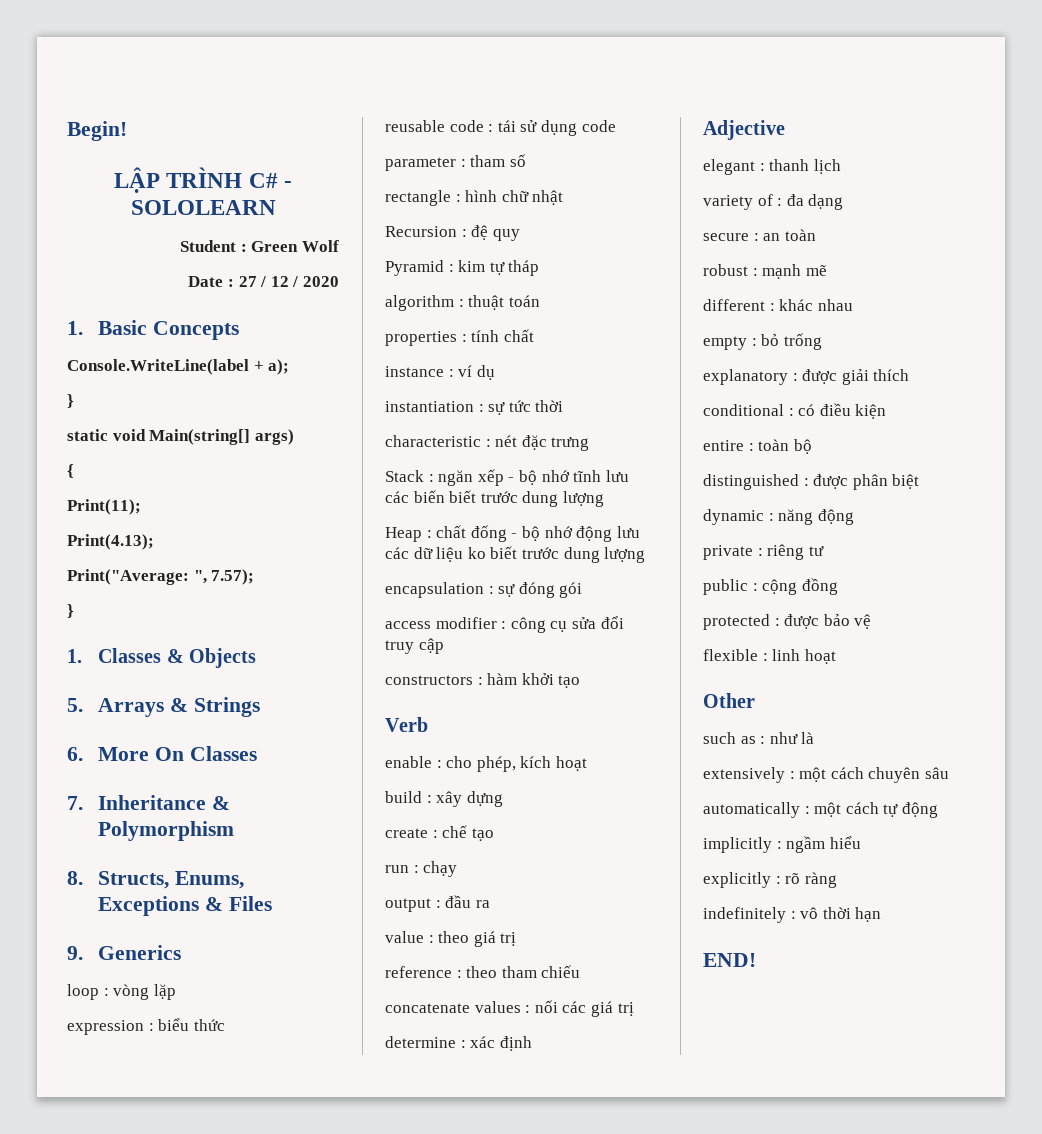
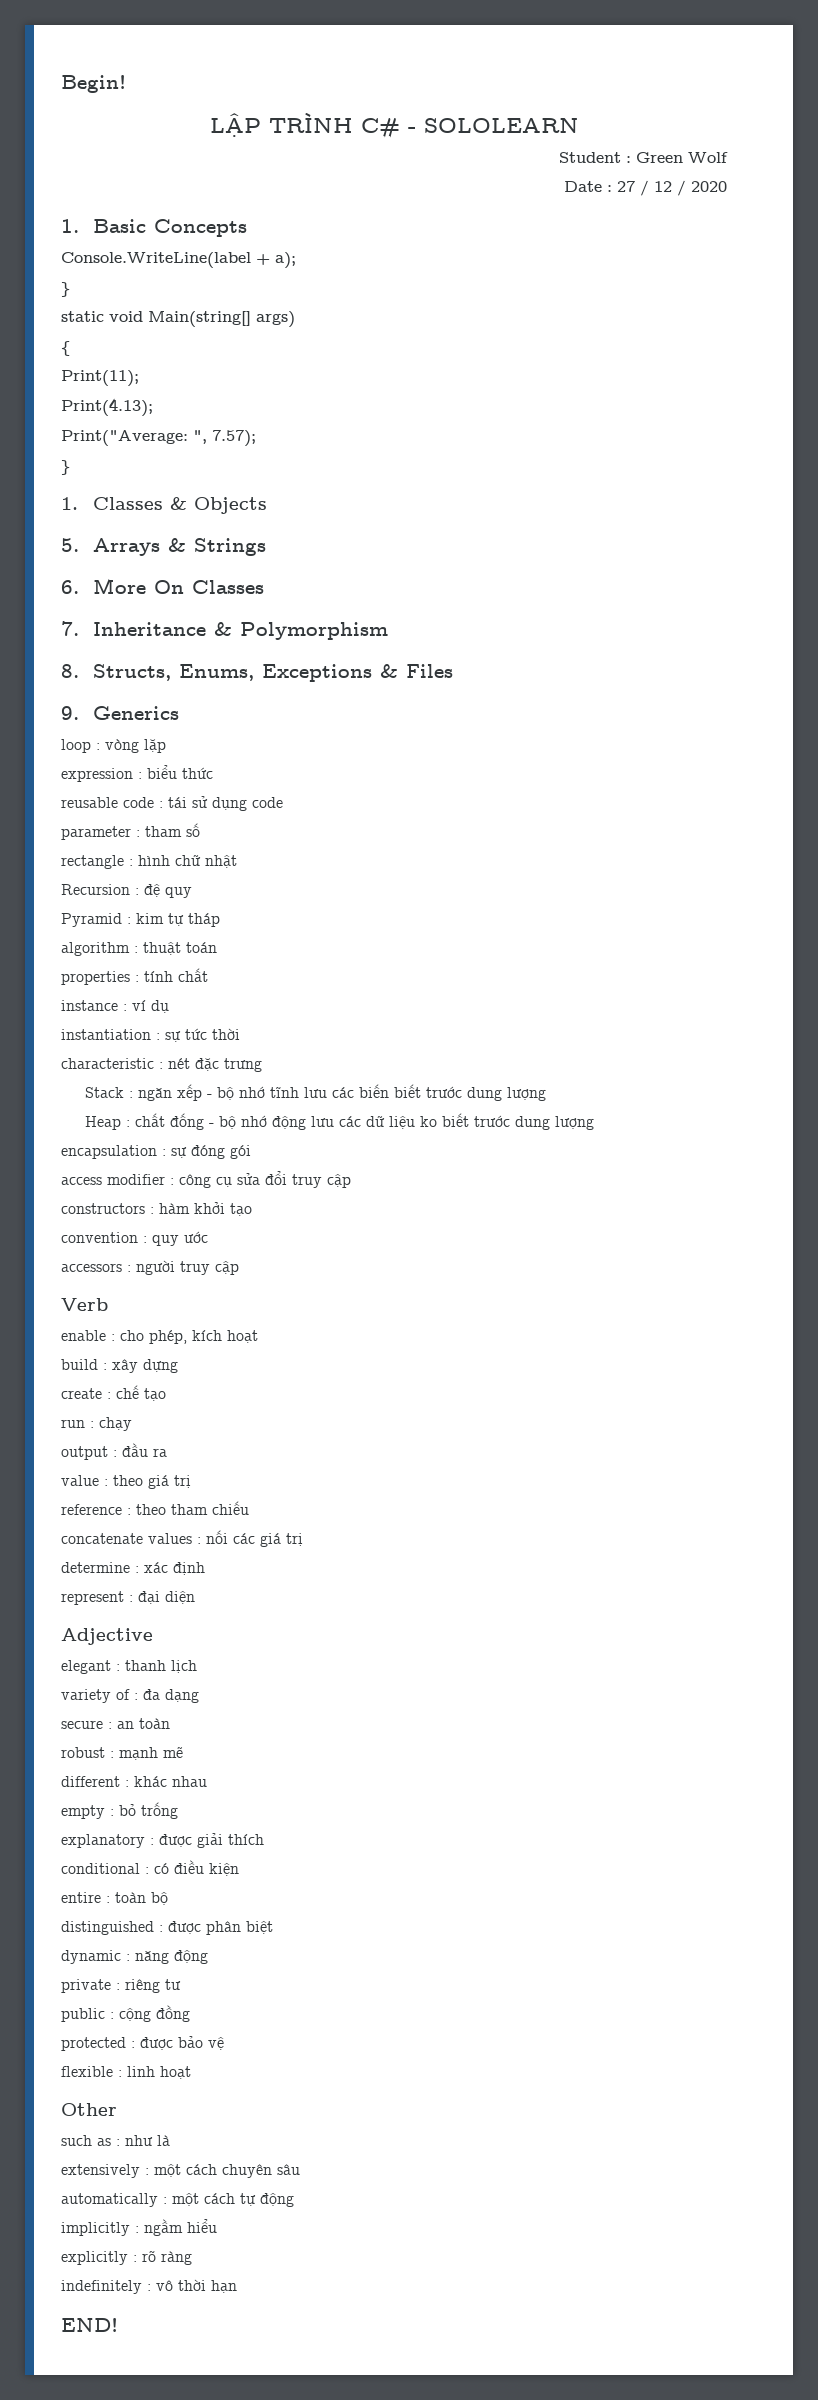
+ convention : quy ước
+ accessors : người truy cập
+ represent : đại diện

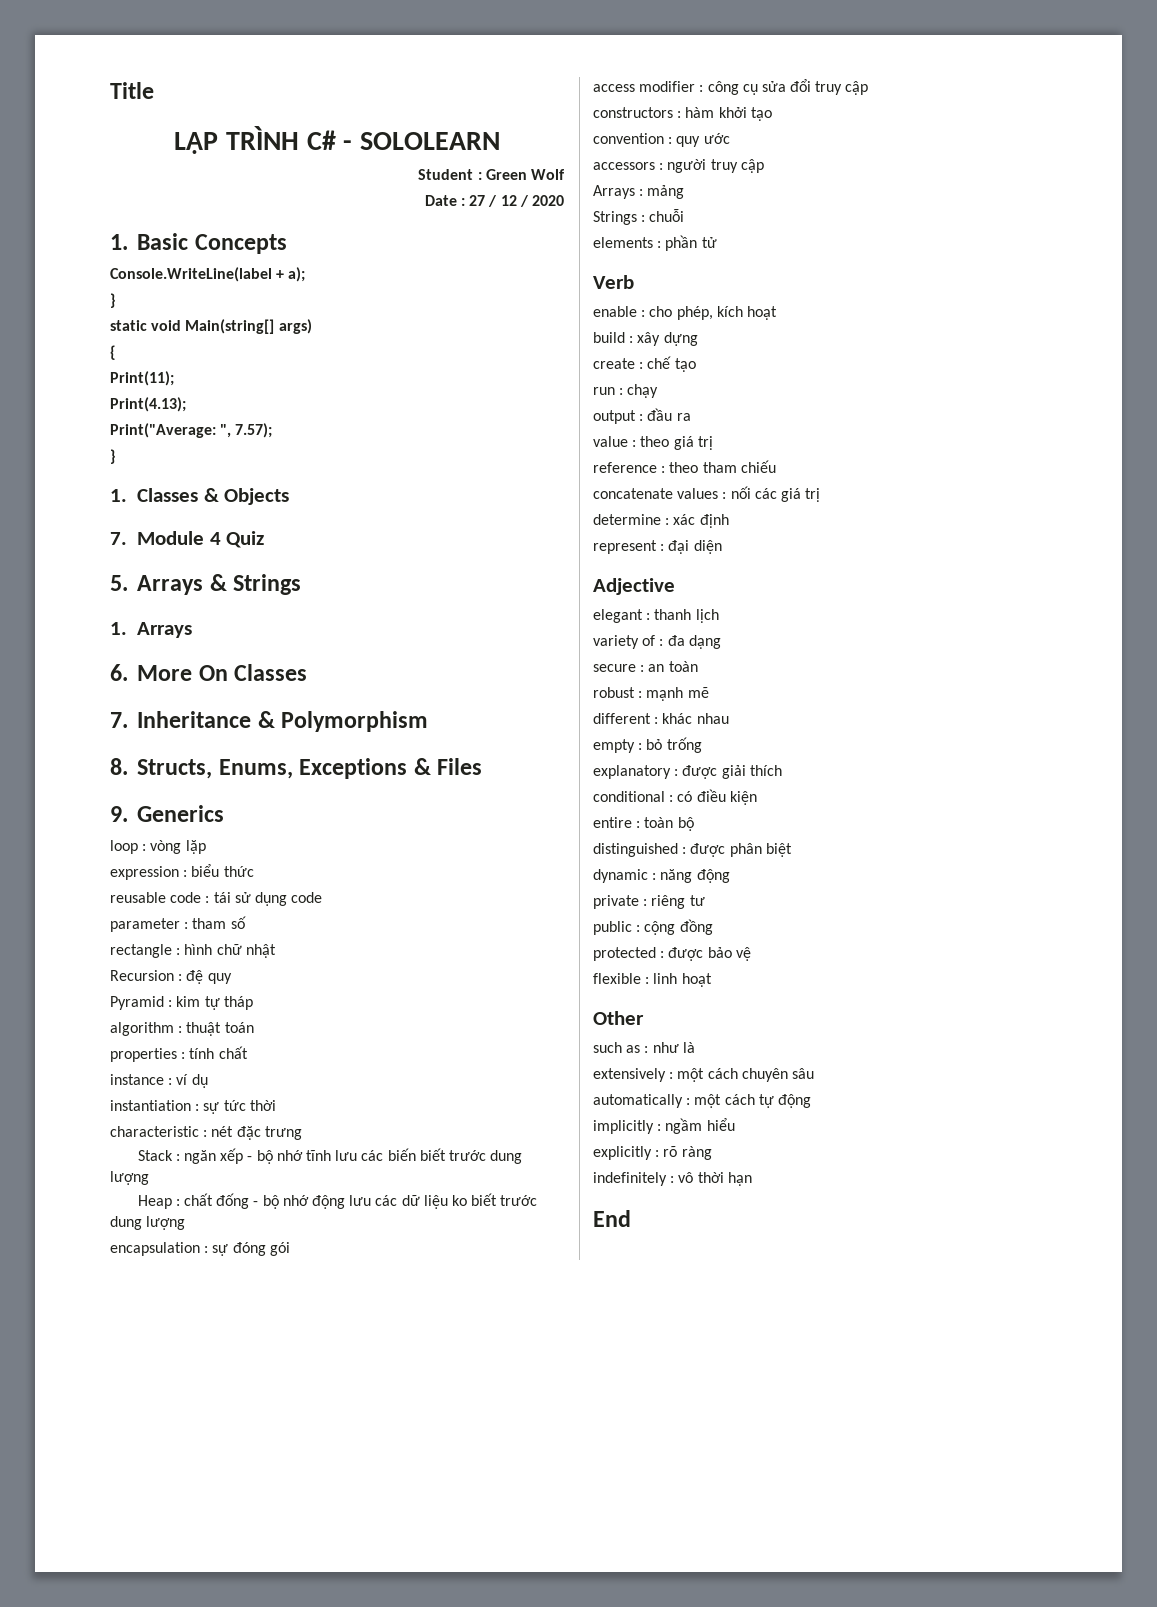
- Begin!
+ Title
+ 7. Module 4 Quiz
+ 1. Arrays
+ Arrays : mảng
+ Strings : chuỗi
+ elements : phần tử
- END!
+ End

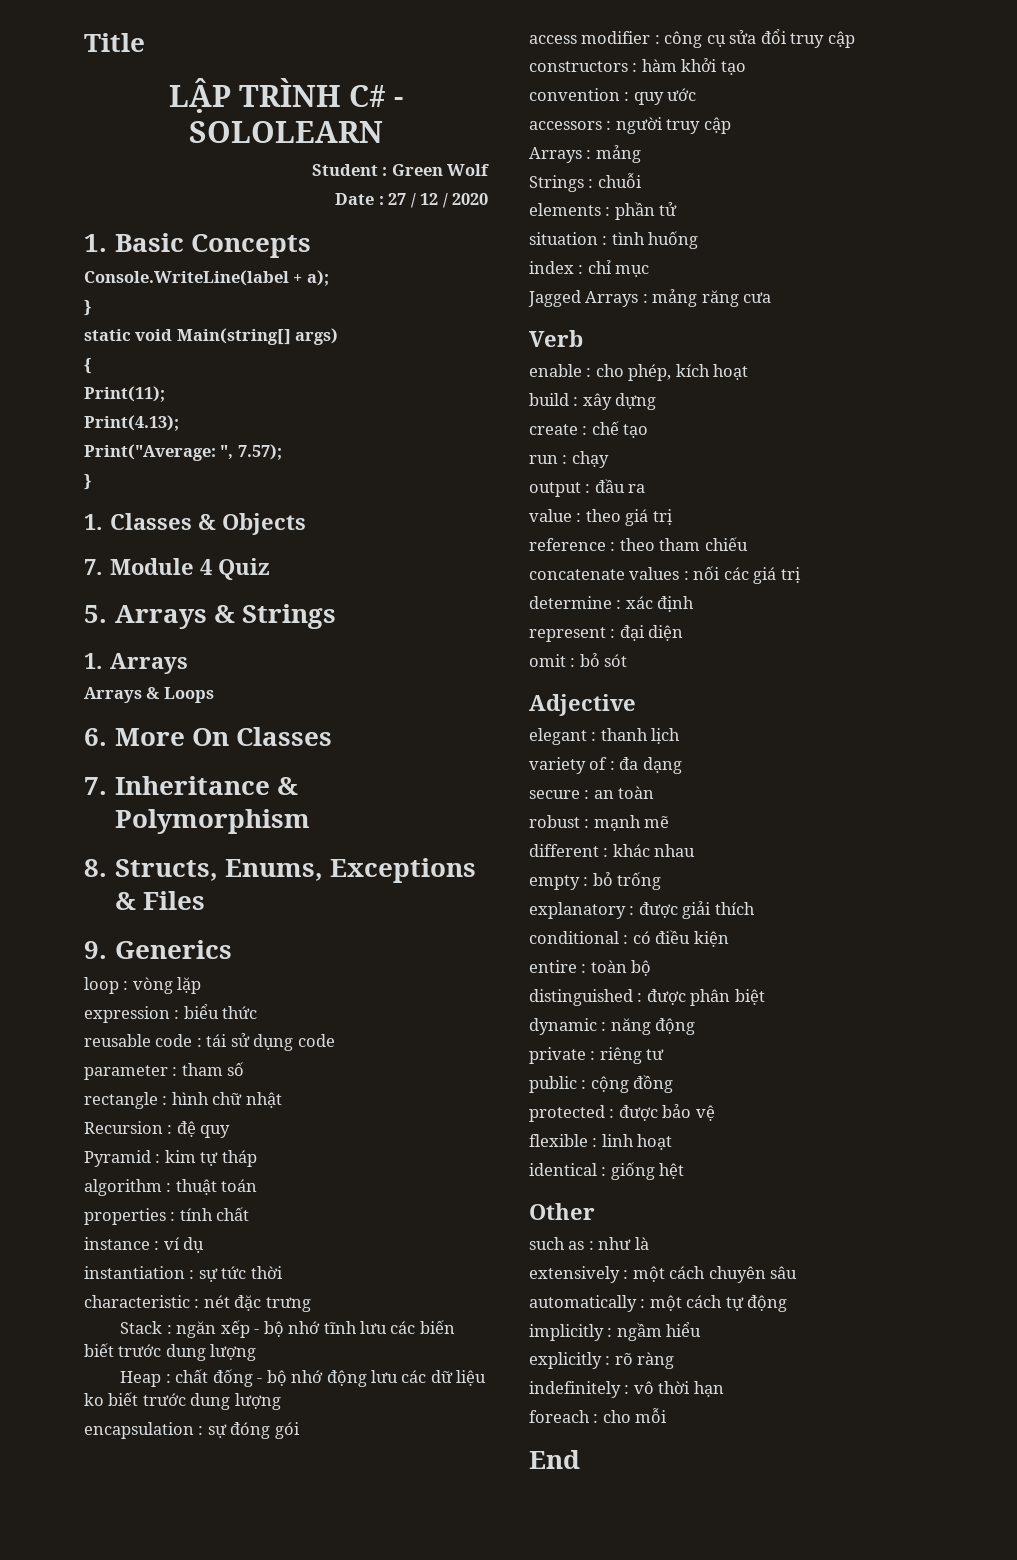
+ Arrays & Loops
+ situation : tình huống
+ index : chỉ mục
+ Jagged Arrays : mảng răng cưa
+ omit : bỏ sót
+ identical : giống hệt
+ foreach : cho mỗi

